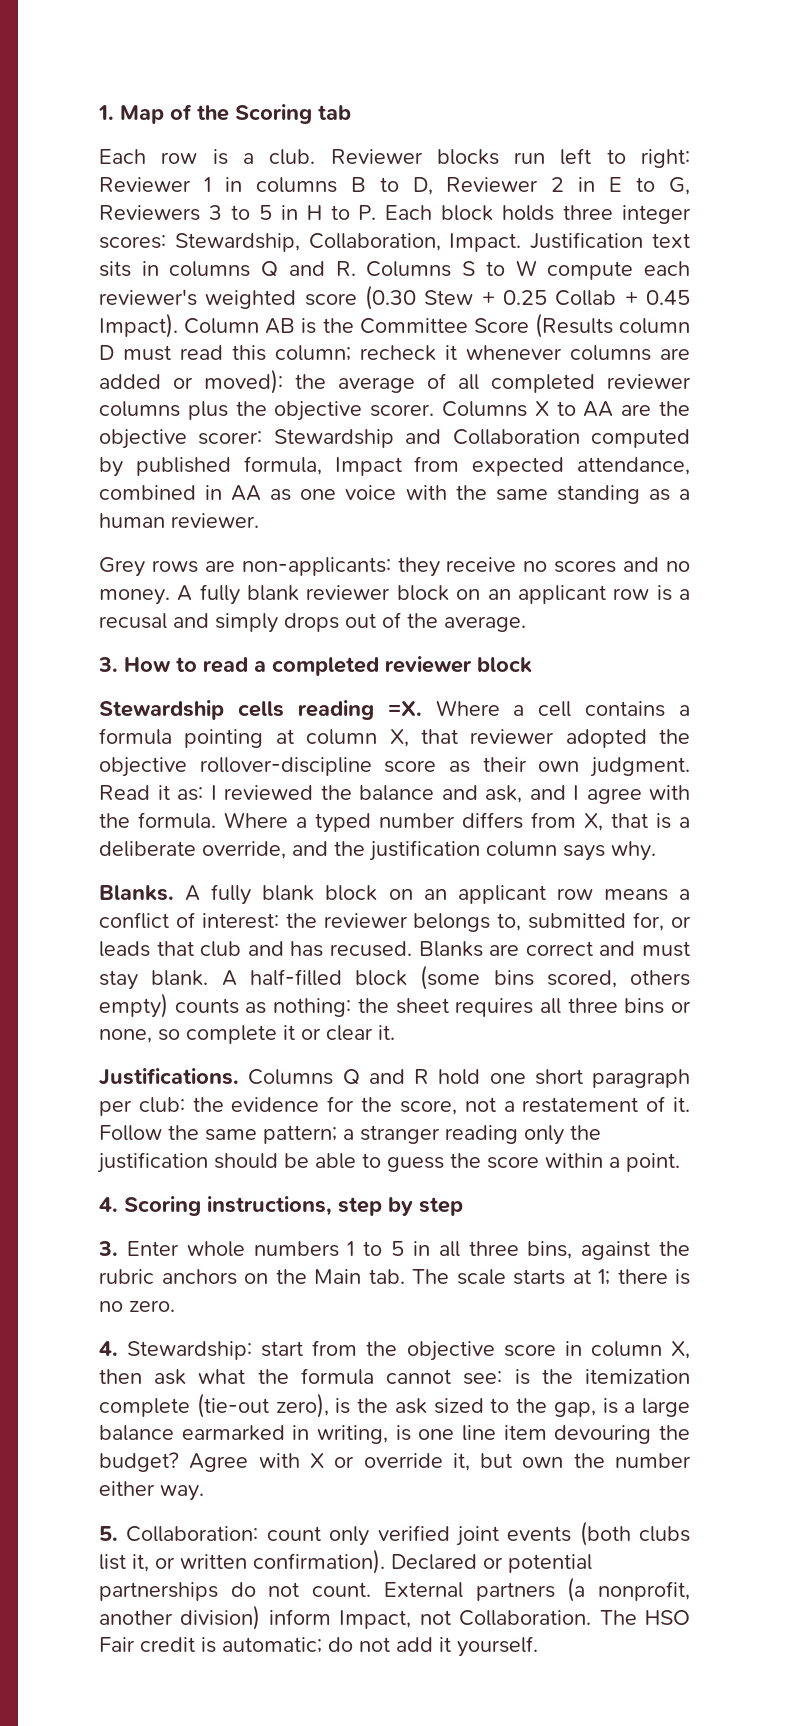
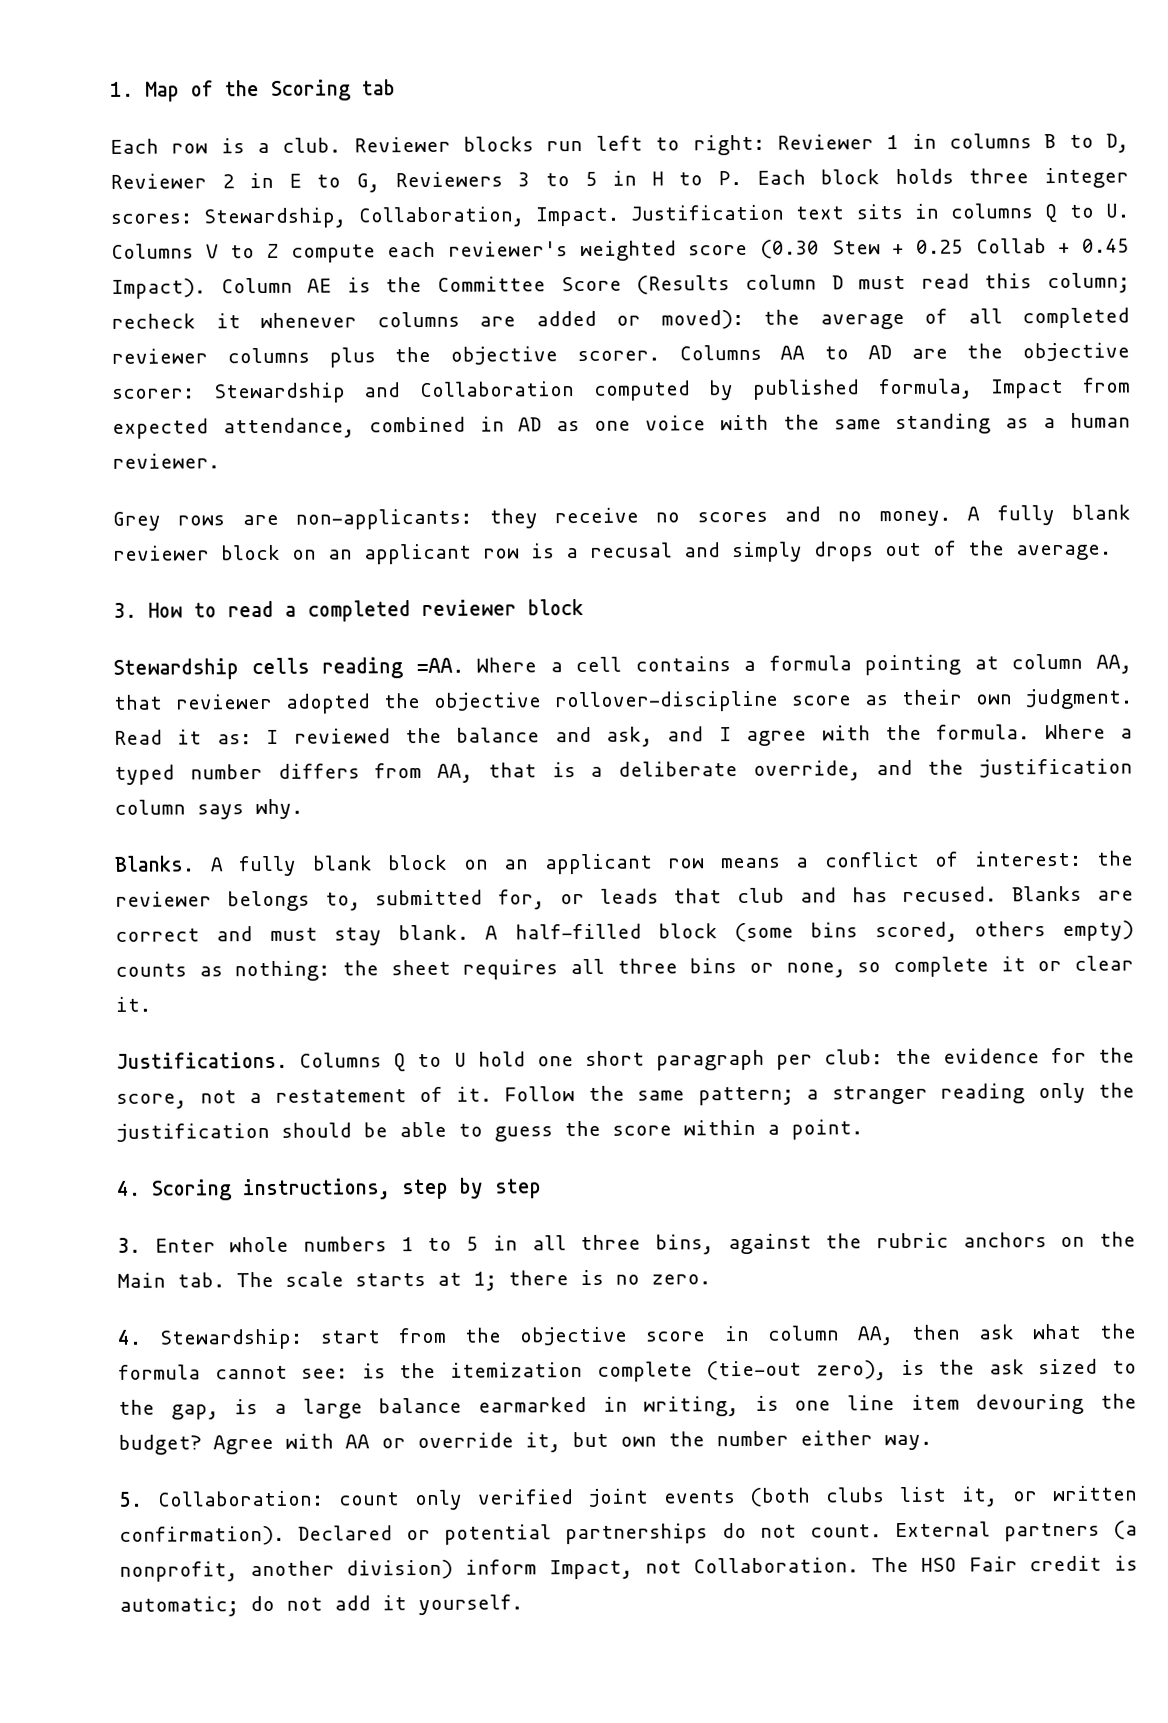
- Justification text sits in columns Q and R. Columns S to W compute each reviewer's weighted score (0.30 Stew + 0.25 Collab + 0.45 Impact).
+ Justification text sits in columns Q to U. Columns V to Z compute each reviewer's weighted score (0.30 Stew + 0.25 Collab + 0.45 Impact).
- Column AB is the Committee Score (Results column D must read this column; recheck it whenever columns are added or moved): the average of all completed reviewer columns plus the objective scorer.
+ Column AE is the Committee Score (Results column D must read this column; recheck it whenever columns are added or moved): the average of all completed reviewer columns plus the objective scorer.
- Columns X to AA are the objective scorer: Stewardship and Collaboration computed by published formula, Impact from expected attendance, combined in AA as one voice with the same standing as a human reviewer.
+ Columns AA to AD are the objective scorer: Stewardship and Collaboration computed by published formula, Impact from expected attendance, combined in AD as one voice with the same standing as a human reviewer.
- Stewardship cells reading =X.
+ Stewardship cells reading =AA.
- Where a cell contains a formula pointing at column X, that reviewer adopted the objective rollover-discipline score as their own judgment.
+ Where a cell contains a formula pointing at column AA, that reviewer adopted the objective rollover-discipline score as their own judgment.
- Where a typed number differs from X, that is a deliberate override, and the justification column says why.
+ Where a typed number differs from AA, that is a deliberate override, and the justification column says why.
- Columns Q and R hold one short paragraph per club: the evidence for the score, not a restatement of it.
+ Columns Q to U hold one short paragraph per club: the evidence for the score, not a restatement of it.
- 4. Stewardship: start from the objective score in column X, then ask what the formula cannot see: is the itemization complete (tie-out zero), is the ask sized to the gap, is a large balance earmarked in writing, is one line item devouring the budget?
+ 4. Stewardship: start from the objective score in column AA, then ask what the formula cannot see: is the itemization complete (tie-out zero), is the ask sized to the gap, is a large balance earmarked in writing, is one line item devouring the budget?
- Agree with X or override it, but own the number either way.
+ Agree with AA or override it, but own the number either way.

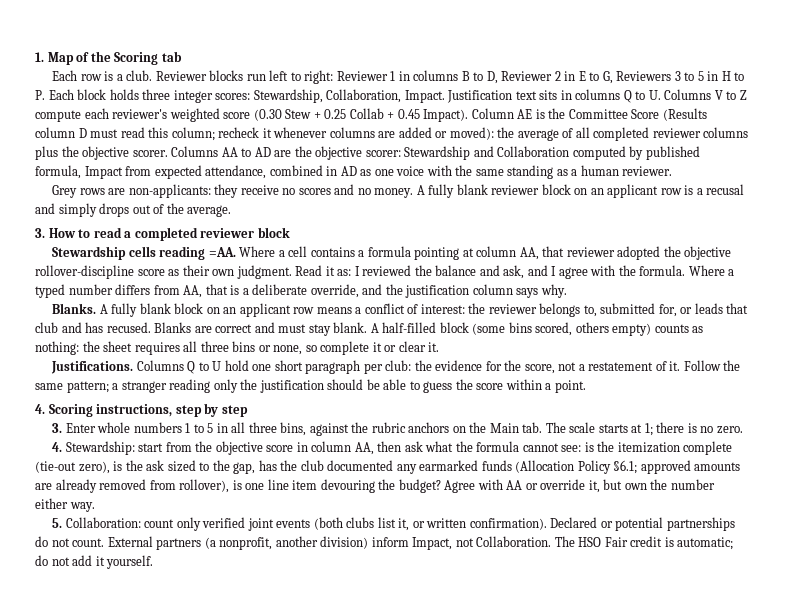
- 4. Stewardship: start from the objective score in column AA, then ask what the formula cannot see: is the itemization complete (tie-out zero), is the ask sized to the gap, is a large balance earmarked in writing, is one line item devouring the budget?
+ 4. Stewardship: start from the objective score in column AA, then ask what the formula cannot see: is the itemization complete (tie-out zero), is the ask sized to the gap, has the club documented any earmarked funds (Allocation Policy §6.1; approved amounts are already removed from rollover), is one line item devouring the budget?

